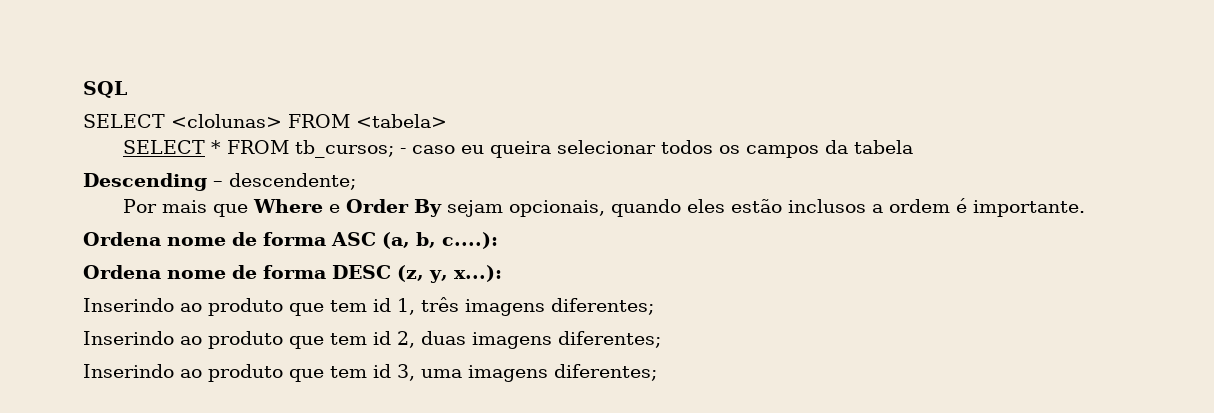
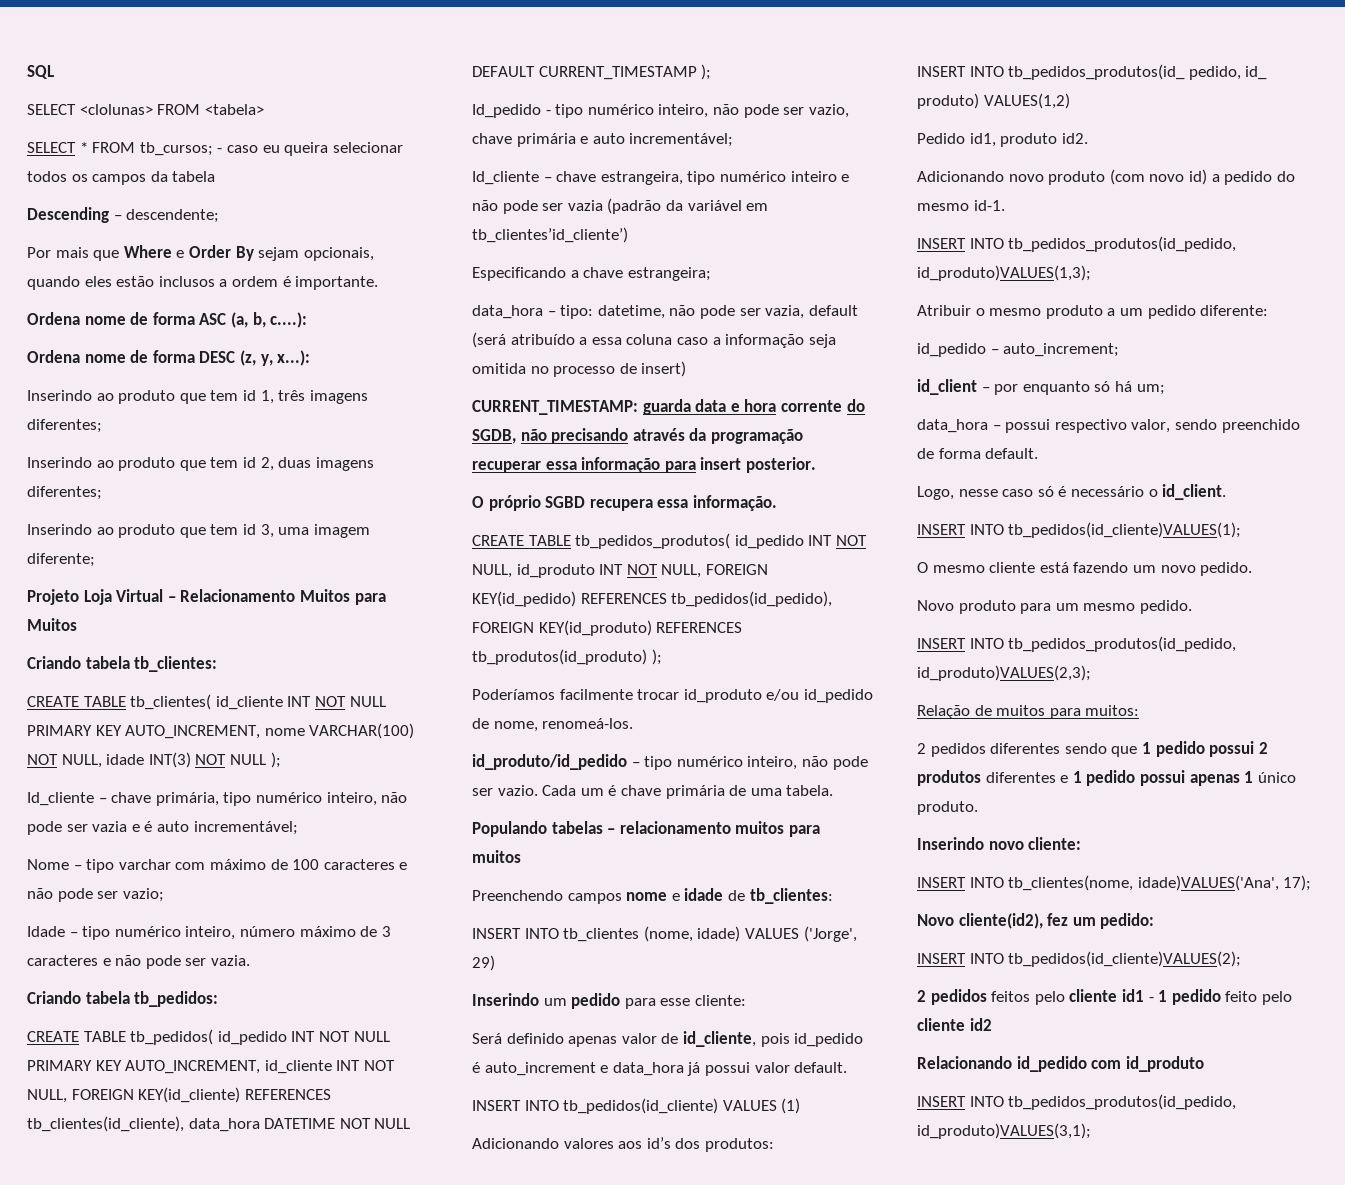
- Inserindo ao produto que tem id 3, uma imagens diferentes;
+ Inserindo ao produto que tem id 3, uma imagem diferente;
+ Projeto Loja Virtual – Relacionamento Muitos para Muitos
+ Criando tabela tb_clientes:
+ CREATE TABLE tb_clientes( id_cliente INT NOT NULL PRIMARY KEY AUTO_INCREMENT, nome VARCHAR(100) NOT NULL, idade INT(3) NOT NULL );
+ Id_cliente – chave primária, tipo numérico inteiro, não pode ser vazia e é auto incrementável;
+ Nome – tipo varchar com máximo de 100 caracteres e não pode ser vazio;
+ Idade – tipo numérico inteiro, número máximo de 3 caracteres e não pode ser vazia.
+ Criando tabela tb_pedidos:
+ CREATE TABLE tb_pedidos( id_pedido INT NOT NULL PRIMARY KEY AUTO_INCREMENT, id_cliente INT NOT NULL, FOREIGN KEY(id_cliente) REFERENCES tb_clientes(id_cliente), data_hora DATETIME NOT NULL DEFAULT CURRENT_TIMESTAMP );
+ Id_pedido - tipo numérico inteiro, não pode ser vazio, chave primária e auto incrementável;
+ Id_cliente – chave estrangeira, tipo numérico inteiro e não pode ser vazia (padrão da variável em tb_clientes’id_cliente’)
+ Especificando a chave estrangeira;
+ data_hora – tipo: datetime, não pode ser vazia, default (será atribuído a essa coluna caso a informação seja omitida no processo de insert)
+ CURRENT_TIMESTAMP: guarda data e hora corrente do SGDB, não precisando através da programação recuperar essa informação para insert posterior.
+ O próprio SGBD recupera essa informação.
+ CREATE TABLE tb_pedidos_produtos( id_pedido INT NOT NULL, id_produto INT NOT NULL, FOREIGN KEY(id_pedido) REFERENCES tb_pedidos(id_pedido), FOREIGN KEY(id_produto) REFERENCES tb_produtos(id_produto) );
+ Poderíamos facilmente trocar id_produto e/ou id_pedido de nome, renomeá-los.
+ id_produto/id_pedido – tipo numérico inteiro, não pode ser vazio. Cada um é chave primária de uma tabela.
+ Populando tabelas – relacionamento muitos para muitos
+ Preenchendo campos nome e idade de tb_clientes:
+ INSERT INTO tb_clientes (nome, idade) VALUES ('Jorge', 29)
+ Inserindo um pedido para esse cliente:
+ Será definido apenas valor de id_cliente, pois id_pedido é auto_increment e data_hora já possui valor default.
+ INSERT INTO tb_pedidos(id_cliente) VALUES (1)
+ Adicionando valores aos id’s dos produtos:
+ INSERT INTO tb_pedidos_produtos(id_ pedido, id_ produto) VALUES(1,2)
+ Pedido id1, produto id2.
+ Adicionando novo produto (com novo id) a pedido do mesmo id-1.
+ INSERT INTO tb_pedidos_produtos(id_pedido, id_produto)VALUES(1,3);
+ Atribuir o mesmo produto a um pedido diferente:
+ id_pedido – auto_increment;
+ id_client – por enquanto só há um;
+ data_hora – possui respectivo valor, sendo preenchido de forma default.
+ Logo, nesse caso só é necessário o id_client.
+ INSERT INTO tb_pedidos(id_cliente)VALUES(1);
+ O mesmo cliente está fazendo um novo pedido.
+ Novo produto para um mesmo pedido.
+ INSERT INTO tb_pedidos_produtos(id_pedido, id_produto)VALUES(2,3);
+ Relação de muitos para muitos:
+ 2 pedidos diferentes sendo que 1 pedido possui 2 produtos diferentes e 1 pedido possui apenas 1 único produto.
+ Inserindo novo cliente:
+ INSERT INTO tb_clientes(nome, idade)VALUES('Ana', 17);
+ Novo cliente(id2), fez um pedido:
+ INSERT INTO tb_pedidos(id_cliente)VALUES(2);
+ 2 pedidos feitos pelo cliente id1 - 1 pedido feito pelo cliente id2
+ Relacionando id_pedido com id_produto
+ INSERT INTO tb_pedidos_produtos(id_pedido, id_produto)VALUES(3,1);

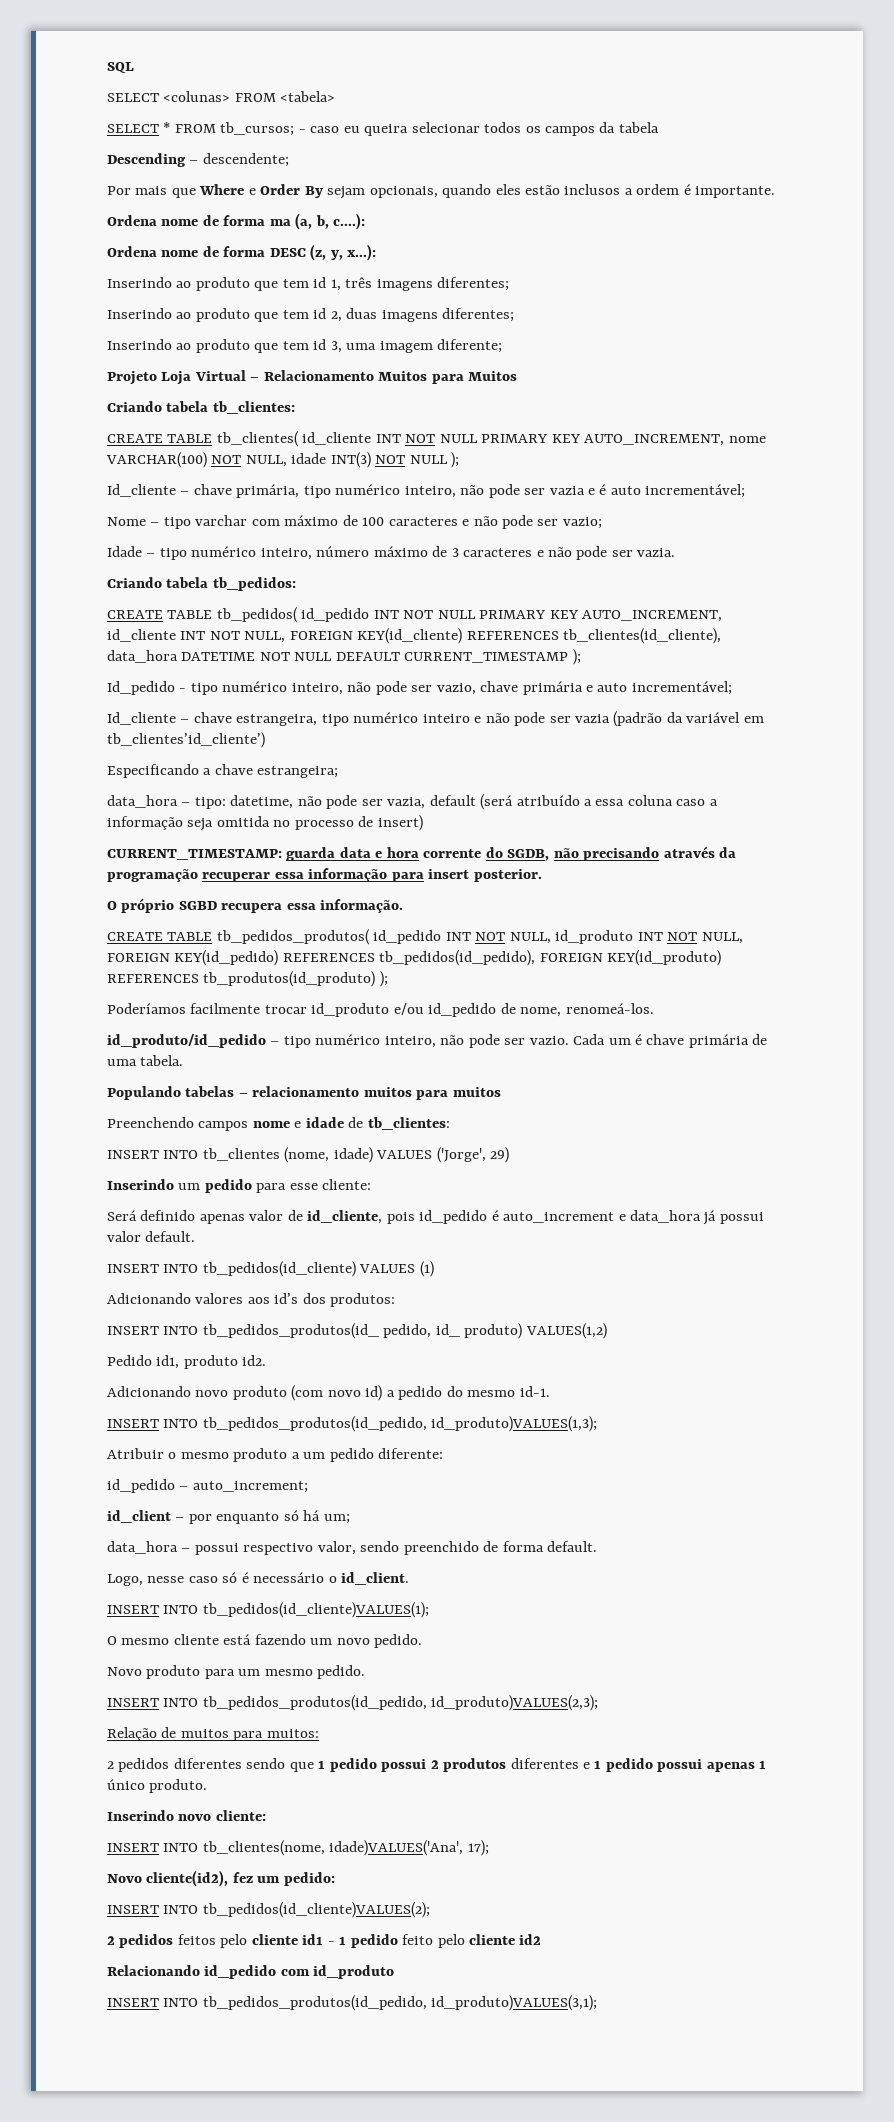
- SELECT <clolunas> FROM <tabela>
+ SELECT <colunas> FROM <tabela>
- Ordena nome de forma ASC (a, b, c....):
+ Ordena nome de forma ma (a, b, c....):

